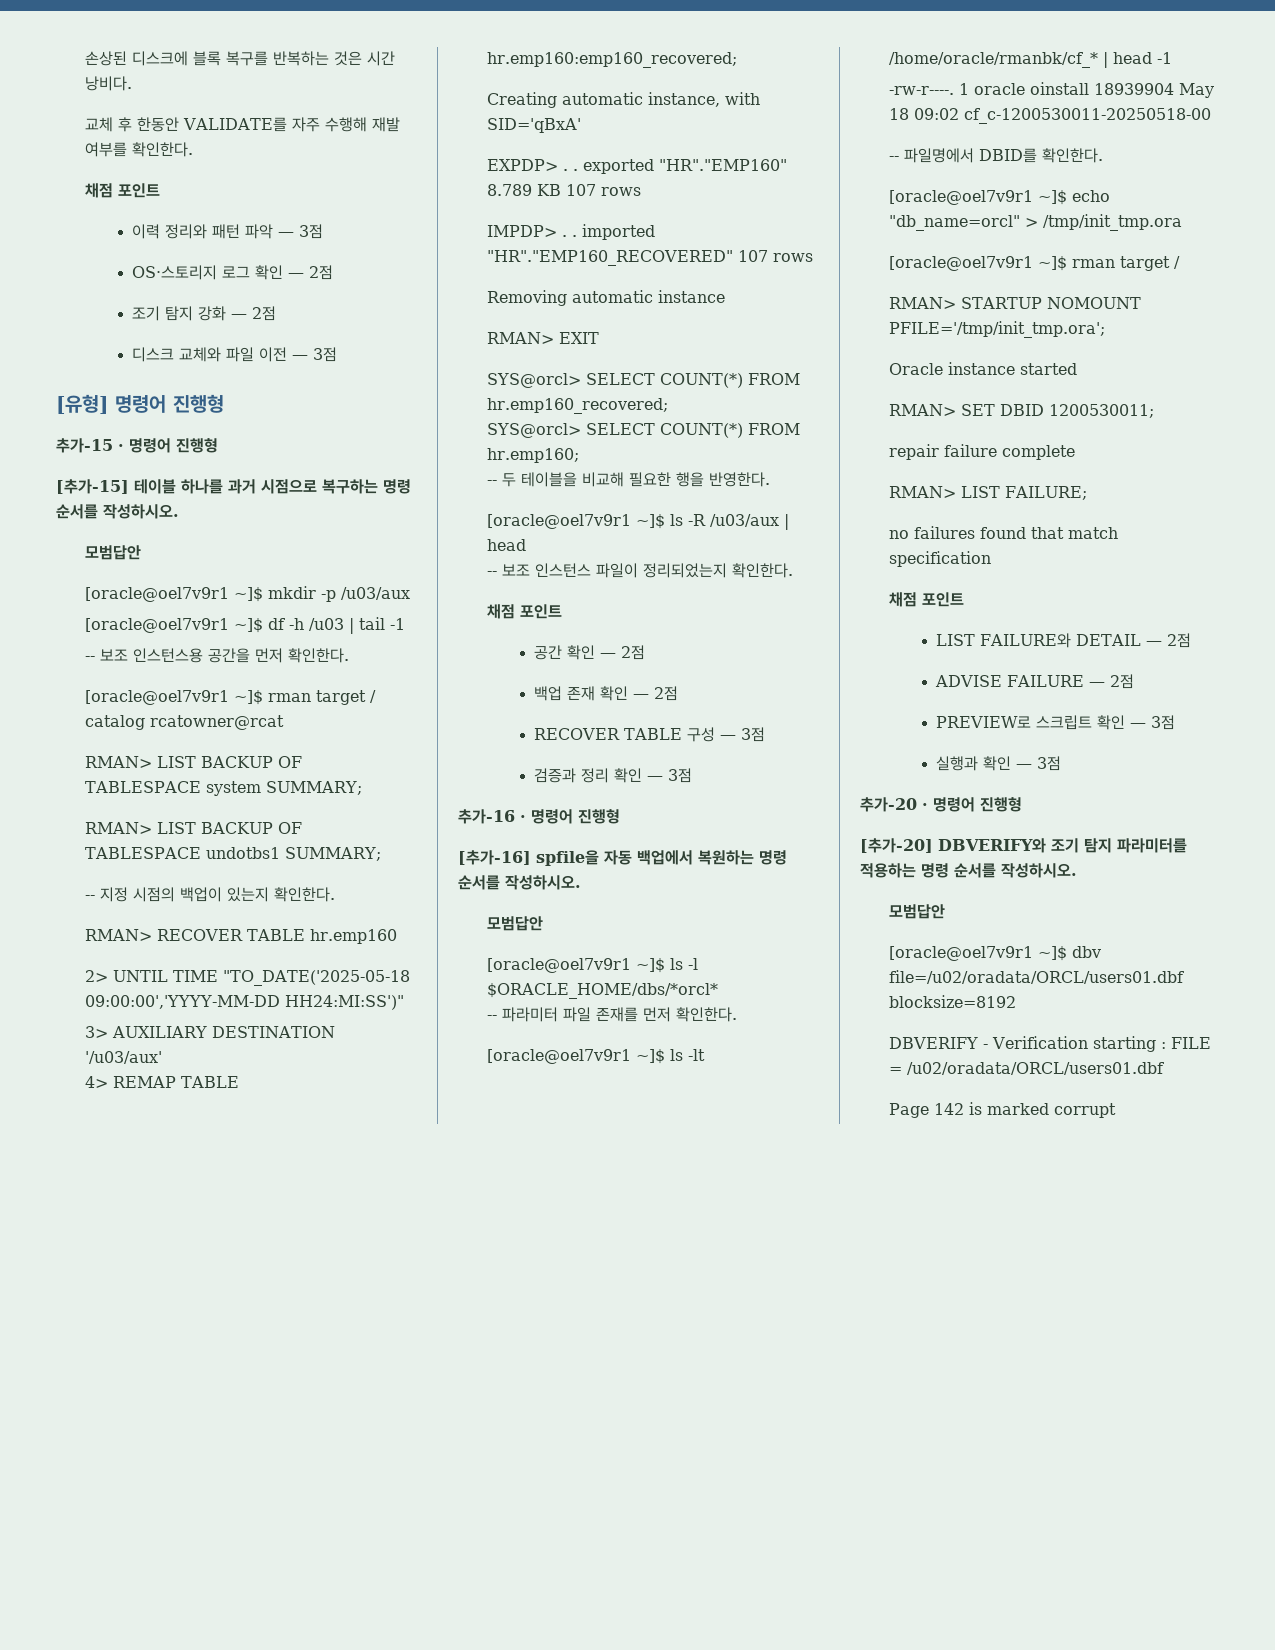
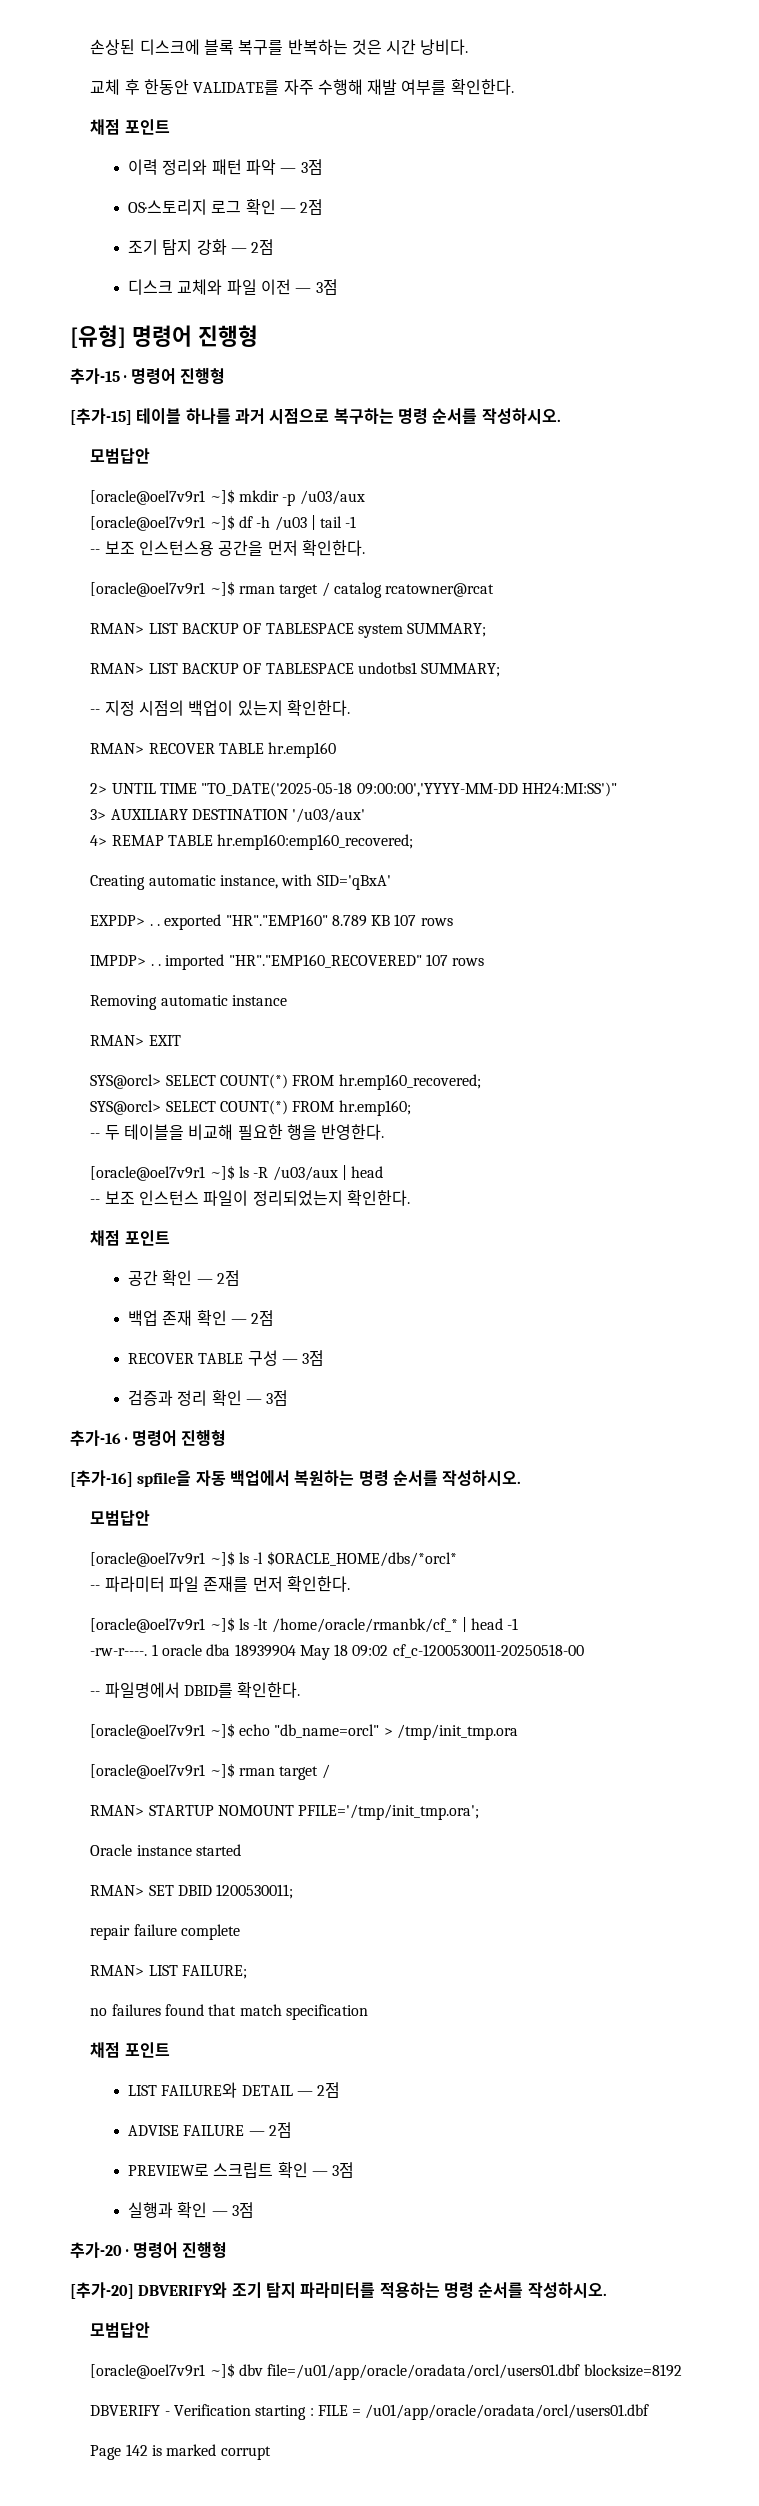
- 1 oracle oinstall 18939904 May 18 09:02 cf_c-1200530011-20250518-00
+ 1 oracle dba 18939904 May 18 09:02 cf_c-1200530011-20250518-00
- [oracle@oel7v9r1 ~]$ dbv file=/u02/oradata/ORCL/users01.dbf blocksize=8192
+ [oracle@oel7v9r1 ~]$ dbv file=/u01/app/oracle/oradata/orcl/users01.dbf blocksize=8192
- DBVERIFY - Verification starting : FILE = /u02/oradata/ORCL/users01.dbf
+ DBVERIFY - Verification starting : FILE = /u01/app/oracle/oradata/orcl/users01.dbf

